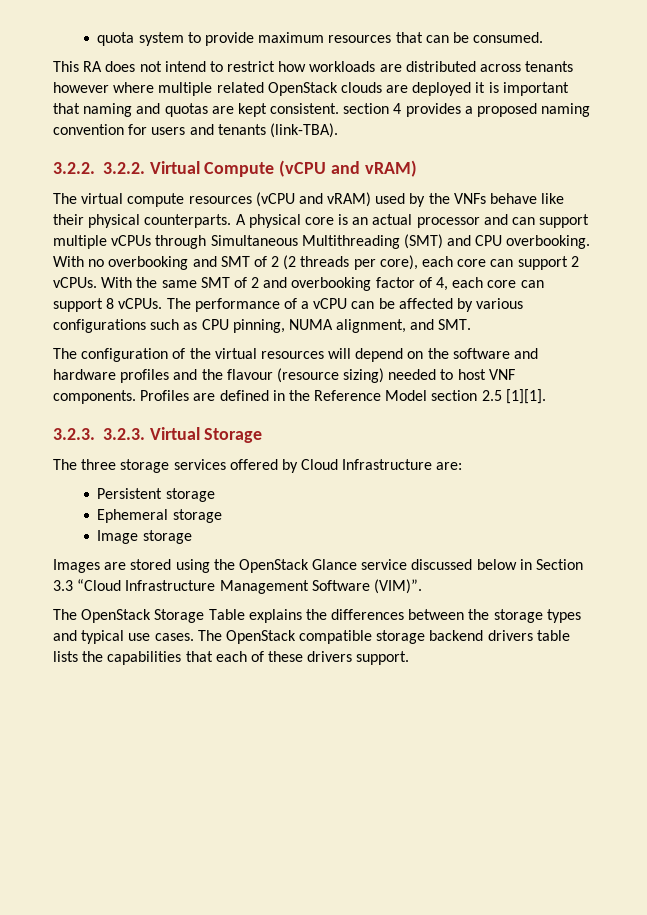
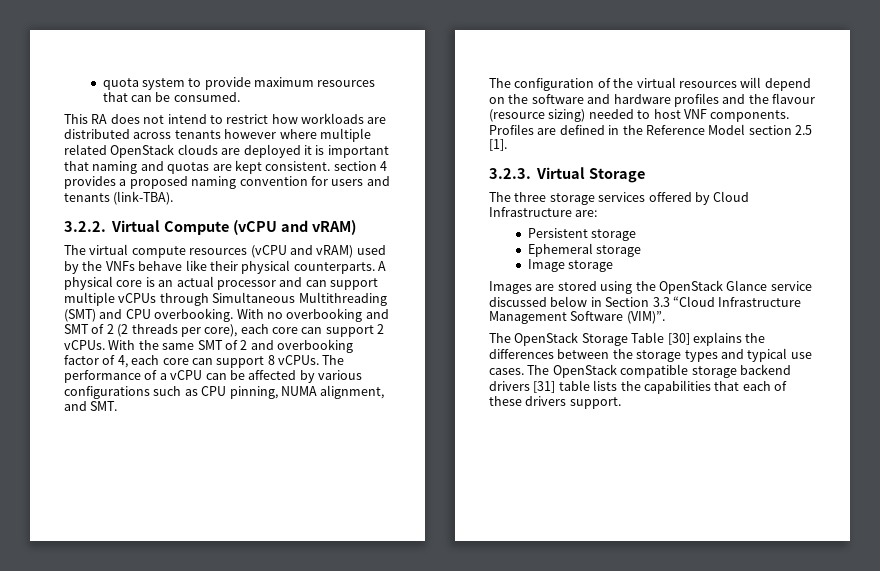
- 3.2.2. 3.2.2. Virtual Compute (vCPU and vRAM)
+ 3.2.2. Virtual Compute (vCPU and vRAM)
- Profiles are defined in the Reference Model section 2.5 [1][1].
- 3.2.3. 3.2.3. Virtual Storage
+ Profiles are defined in the Reference Model section 2.5 [1].
+ 3.2.3. Virtual Storage
- The OpenStack Storage Table explains the differences between the storage types and typical use cases.
+ The OpenStack Storage Table [30] explains the differences between the storage types and typical use cases.
- The OpenStack compatible storage backend drivers table lists the capabilities that each of these drivers support.
+ The OpenStack compatible storage backend drivers [31] table lists the capabilities that each of these drivers support.

